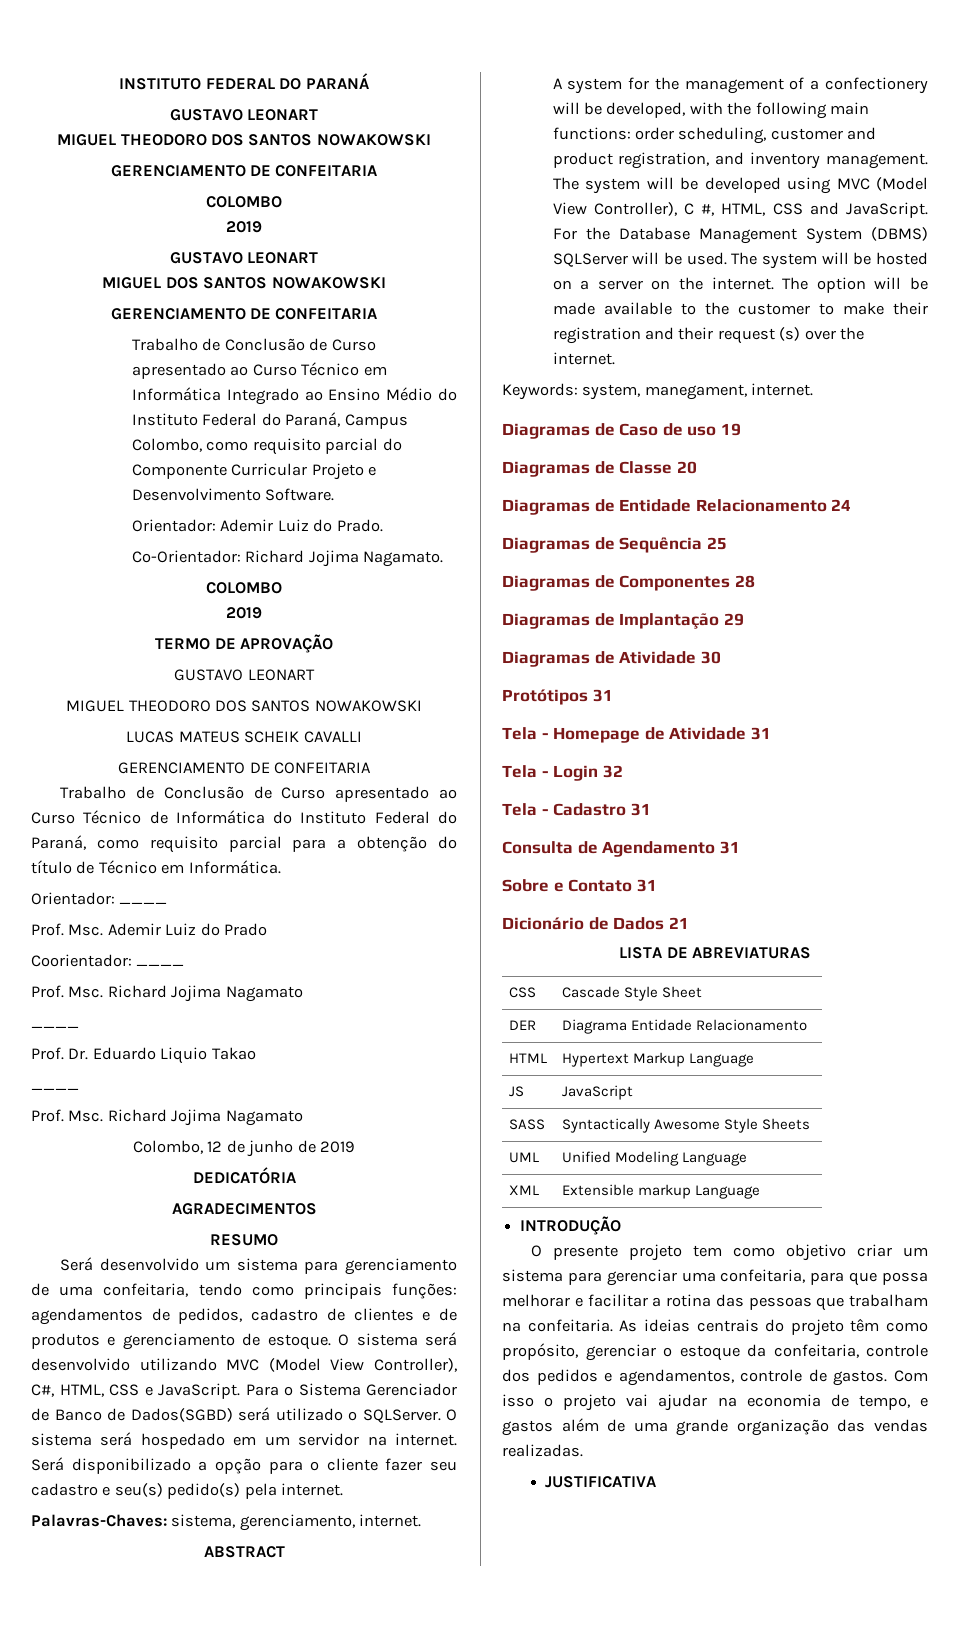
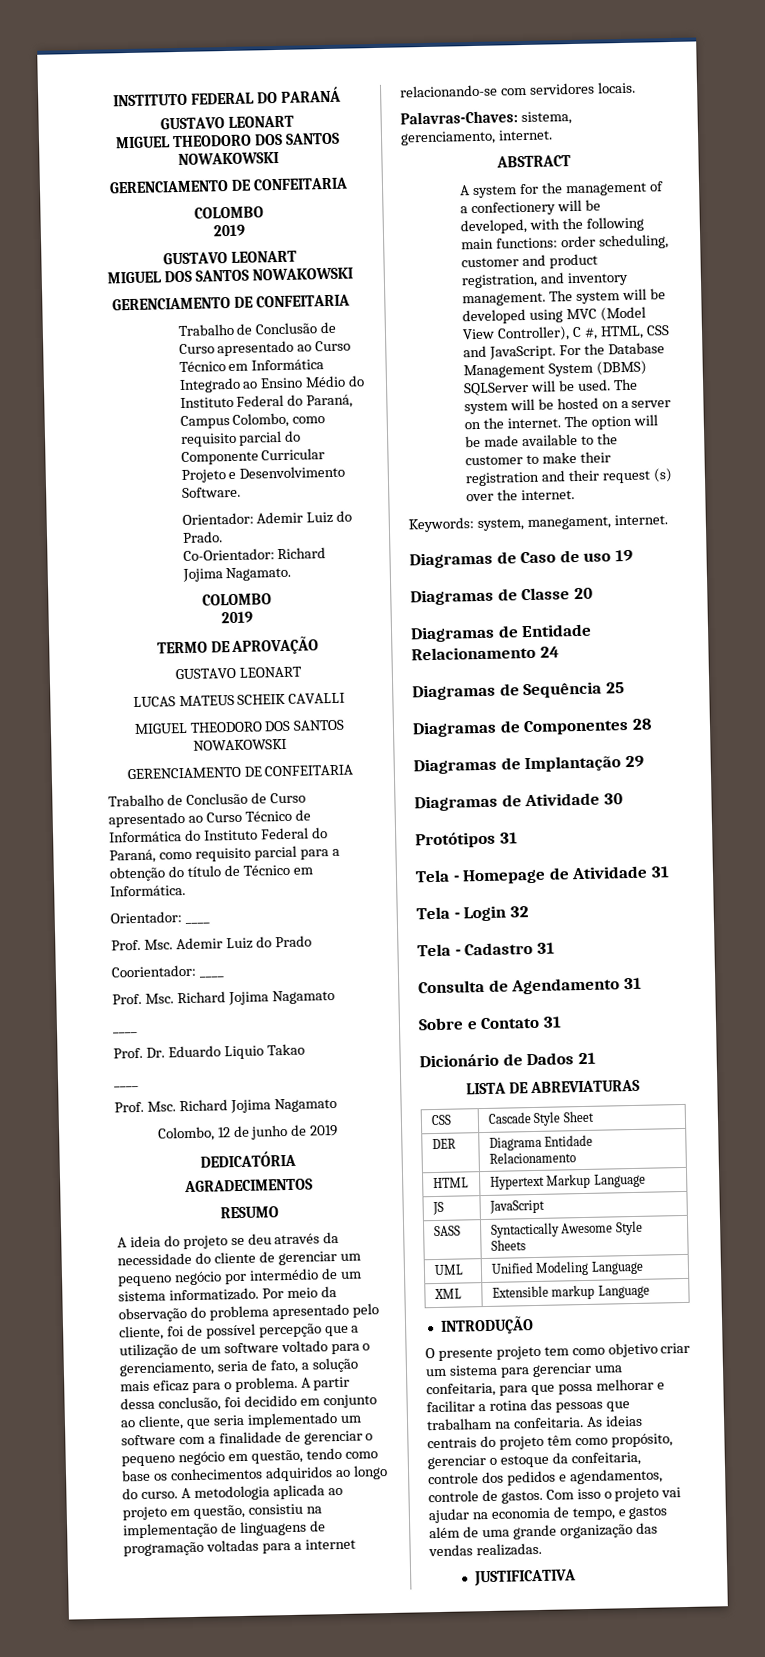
  TERMO DE APROVAÇÃO
  GUSTAVO LEONART
+ LUCAS MATEUS SCHEIK CAVALLI
  MIGUEL THEODORO DOS SANTOS NOWAKOWSKI
- LUCAS MATEUS SCHEIK CAVALLI
- Será desenvolvido um sistema para gerenciamento de uma confeitaria, tendo como principais funções: agendamentos de pedidos, cadastro de clientes e de produtos e gerenciamento de estoque. O sistema será desenvolvido utilizando MVC (Model View Controller), C#, HTML, CSS e JavaScript. Para o Sistema Gerenciador de Banco de Dados(SGBD) será utilizado o SQLServer. O sistema será hospedado em um servidor na internet. Será disponibilizado a opção para o cliente fazer seu cadastro e seu(s) pedido(s) pela internet.
+ A ideia do projeto se deu através da necessidade do cliente de gerenciar um pequeno negócio por intermédio de um sistema informatizado. Por meio da observação do problema apresentado pelo cliente, foi de possível percepção que a utilização de um software voltado para o gerenciamento, seria de fato, a solução mais eficaz para o problema. A partir dessa conclusão, foi decidido em conjunto ao cliente, que seria implementado um software com a finalidade de gerenciar o pequeno negócio em questão, tendo como base os conhecimentos adquiridos ao longo do curso. A metodologia aplicada ao projeto em questão, consistiu na implementação de linguagens de programação voltadas para a internet relacionando-se com servidores locais.

